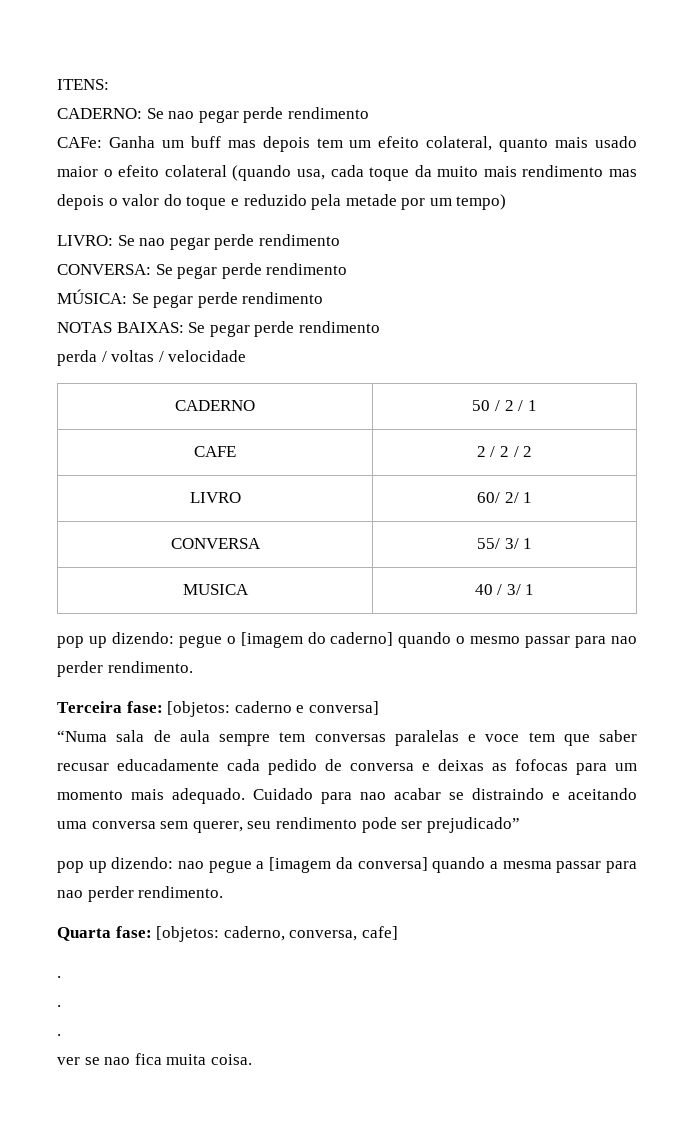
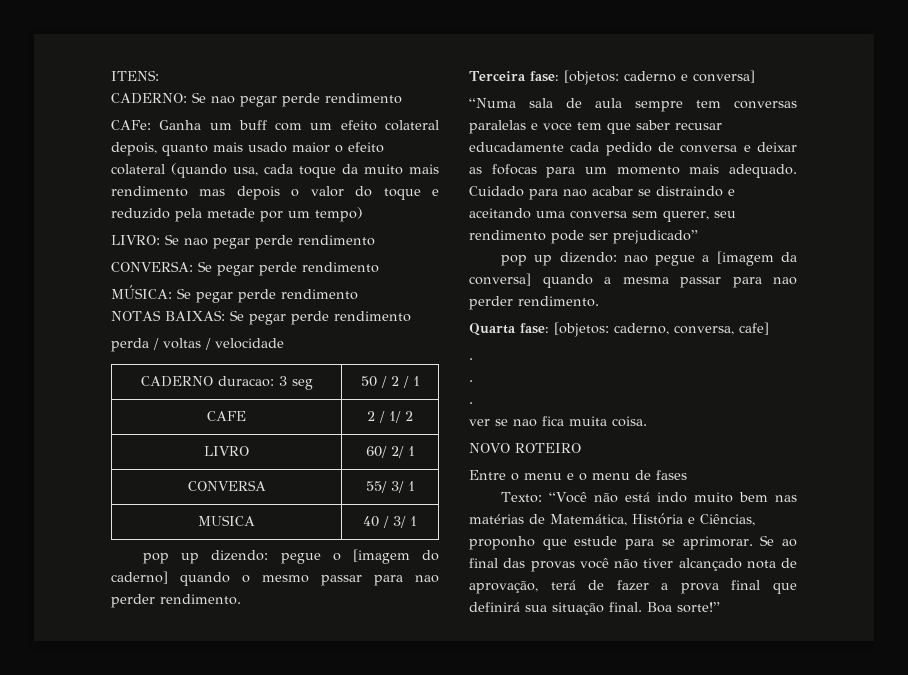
- CAFe: Ganha um buff mas depois tem um efeito colateral, quanto mais usado maior o efeito colateral (quando usa, cada toque da muito mais rendimento mas depois o valor do toque e reduzido pela metade por um tempo)
+ CAFe: Ganha um buff com um efeito colateral depois, quanto mais usado maior o efeito colateral (quando usa, cada toque da muito mais rendimento mas depois o valor do toque e reduzido pela metade por um tempo)
- CADERNO | 50 / 2 / 1
+ CADERNO duracao: 3 seg | 50 / 2 / 1
- CAFE | 2 / 2 / 2
+ CAFE | 2 / 1/ 2
- “Numa sala de aula sempre tem conversas paralelas e voce tem que saber recusar educadamente cada pedido de conversa e deixas as fofocas para um momento mais adequado.
+ “Numa sala de aula sempre tem conversas paralelas e voce tem que saber recusar educadamente cada pedido de conversa e deixar as fofocas para um momento mais adequado.
+ NOVO ROTEIRO
+ Entre o menu e o menu de fases
+ Texto: “Você não está indo muito bem nas matérias de Matemática, História e Ciências, proponho que estude para se aprimorar. Se ao final das provas você não tiver alcançado nota de aprovação, terá de fazer a prova final que definirá sua situação final. Boa sorte!”

